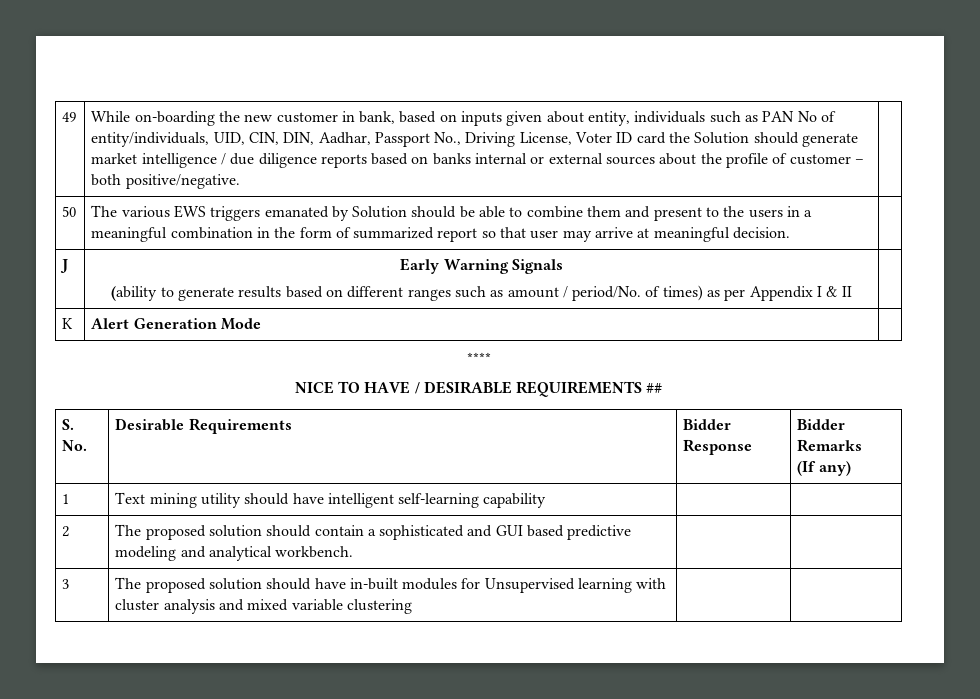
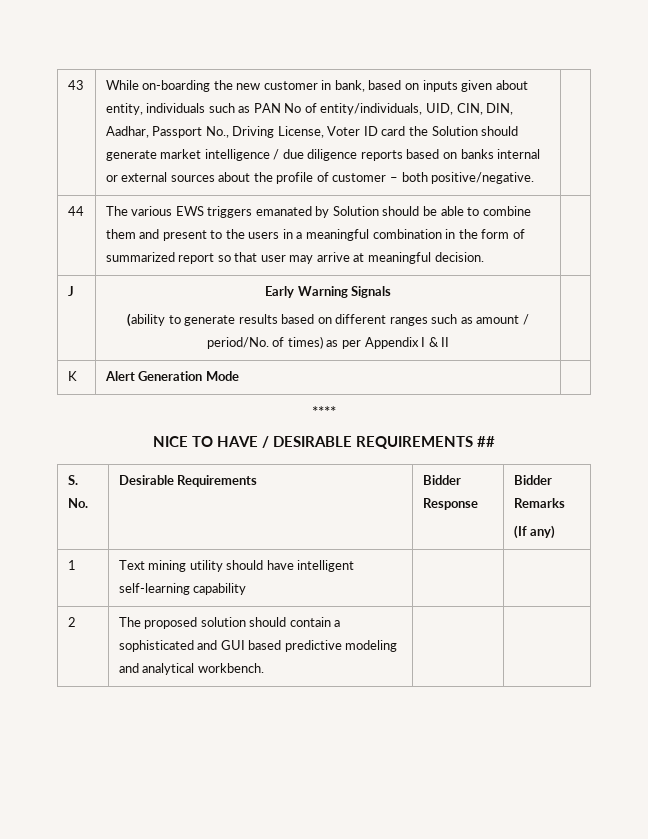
- 49
+ 43
- 50 | The various EWS triggers emanated by Solution should be able to combine them and present to the users in a meaningful combination in the form of summarized report so that user may arrive at meaningful decision. |
+ 44 | The various EWS triggers emanated by Solution should be able to combine them and present to the users in a meaningful combination in the form of summarized report so that user may arrive at meaningful decision. |
- 3 | The proposed solution should have in-built modules for Unsupervised learning with cluster analysis and mixed variable clustering | |

